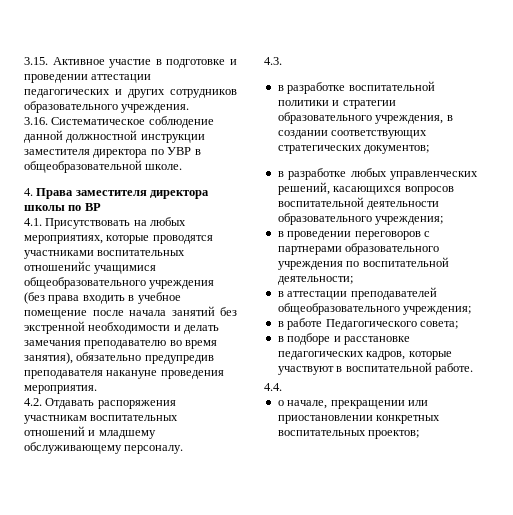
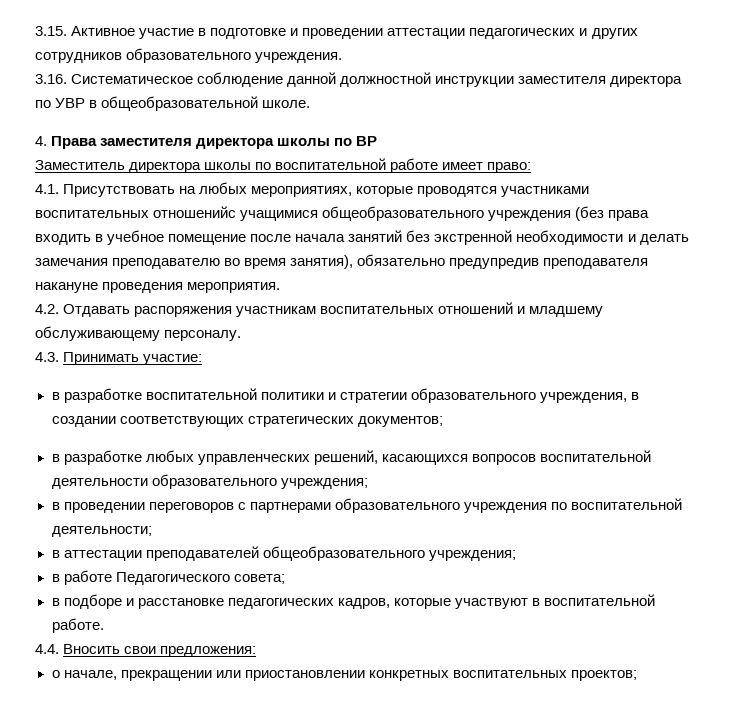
+ Заместитель директора школы по воспитательной работе имеет право:
- 4.3.
+ 4.3. Принимать участие:
- 4.4.
+ 4.4. Вносить свои предложения:

